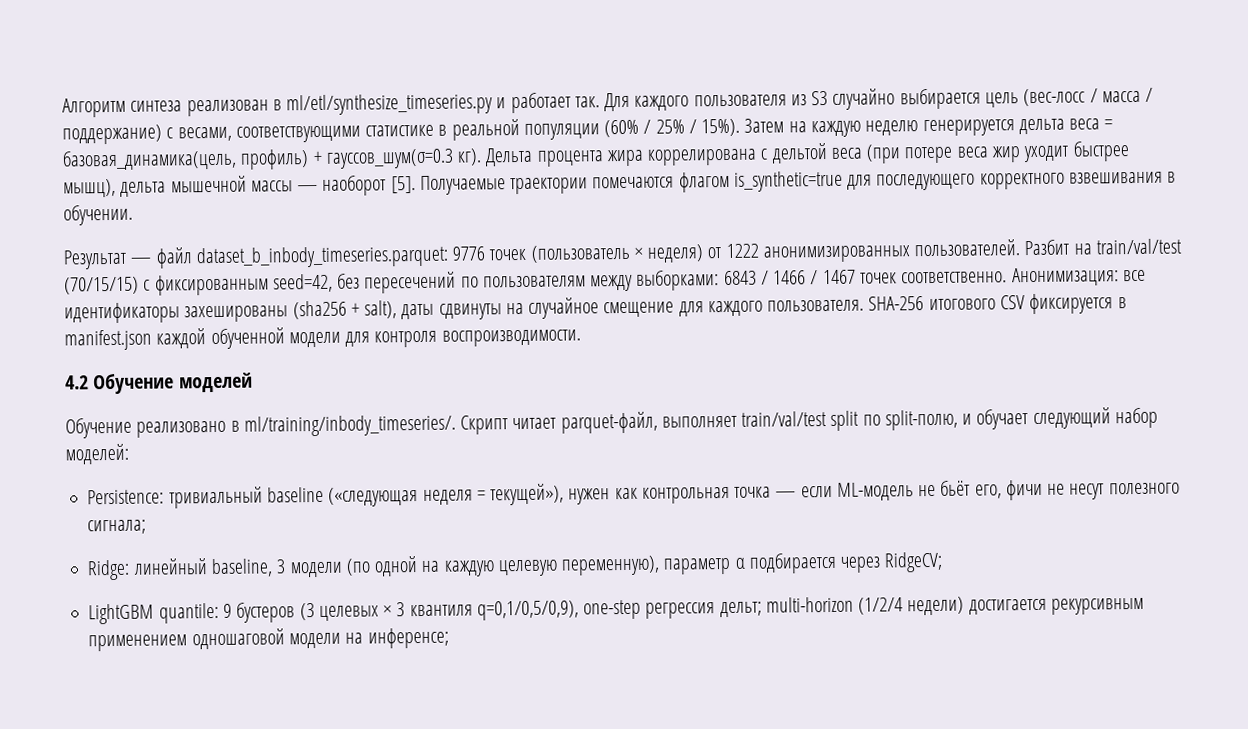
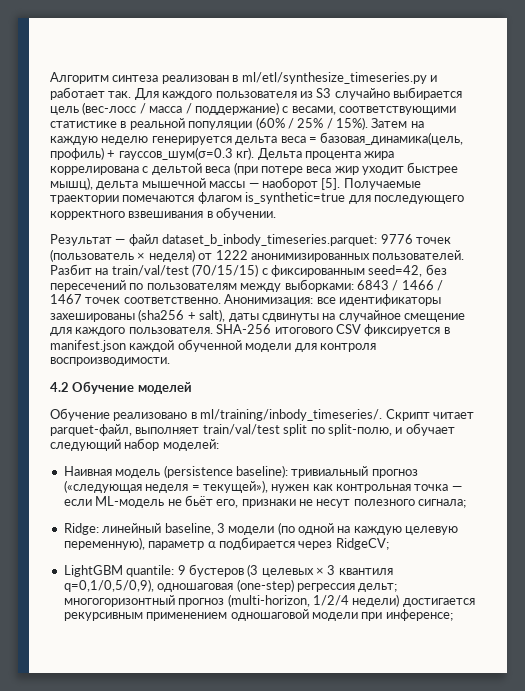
- Persistence: тривиальный baseline («следующая неделя = текущей»), нужен как контрольная точка — если ML-модель не бьёт его, фичи не несут полезного сигнала;
+ Наивная модель (persistence baseline): тривиальный прогноз («следующая неделя = текущей»), нужен как контрольная точка — если ML-модель не бьёт его, признаки не несут полезного сигнала;
- LightGBM quantile: 9 бустеров (3 целевых × 3 квантиля q=0,1/0,5/0,9), one-step регрессия дельт; multi-horizon (1/2/4 недели) достигается рекурсивным применением одношаговой модели на инференсе;
+ LightGBM quantile: 9 бустеров (3 целевых × 3 квантиля q=0,1/0,5/0,9), одношаговая (one-step) регрессия дельт; многогоризонтный прогноз (multi-horizon, 1/2/4 недели) достигается рекурсивным применением одношаговой модели при инференсе;

